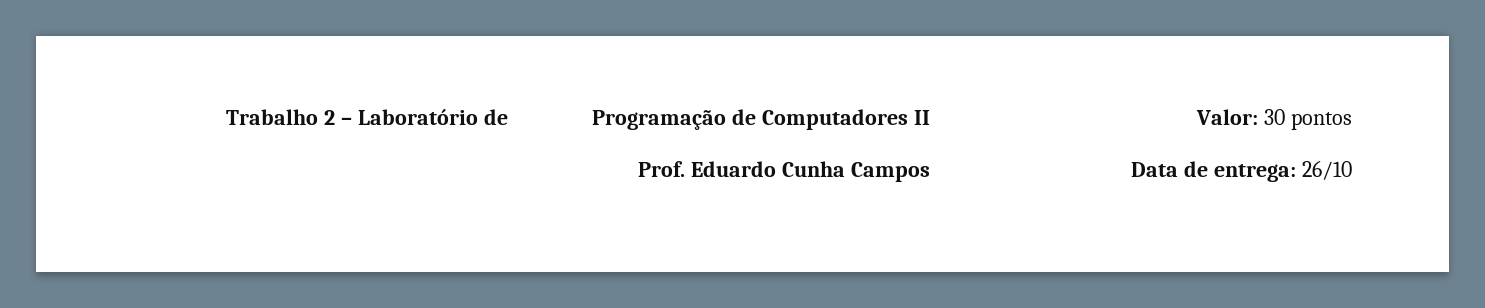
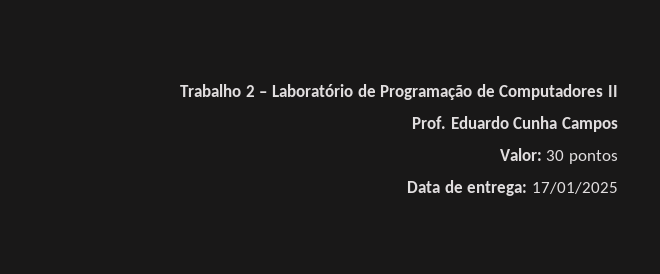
- Data de entrega: 26/10
+ Data de entrega: 17/01/2025

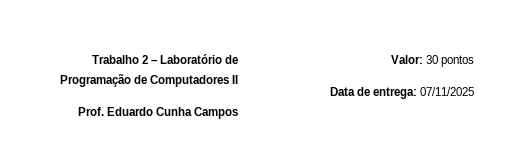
- Data de entrega: 17/01/2025
+ Data de entrega: 07/11/2025

